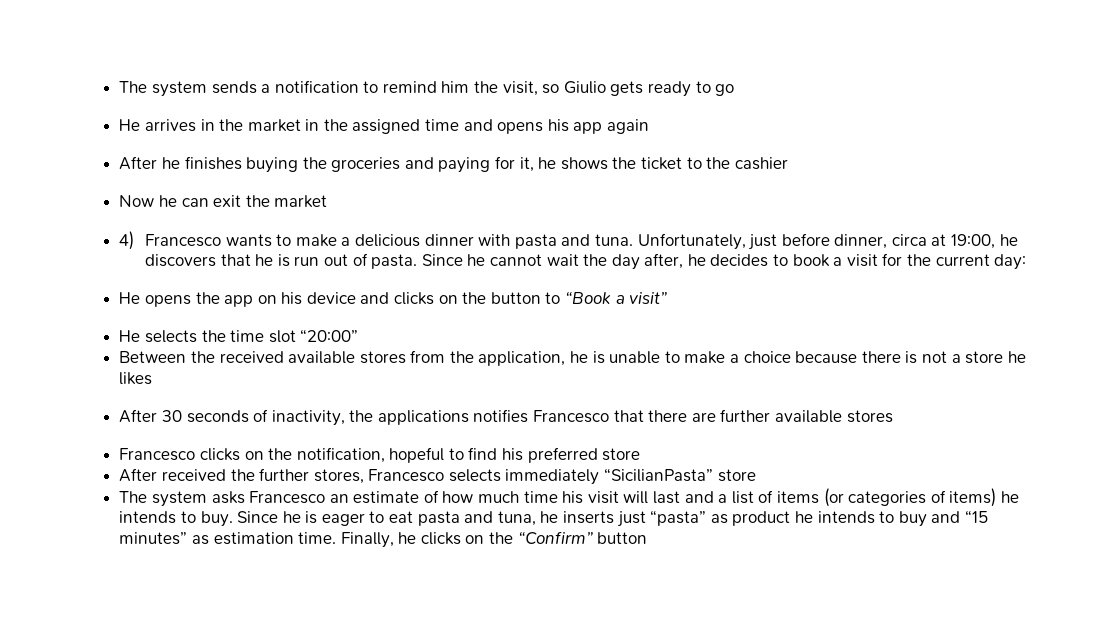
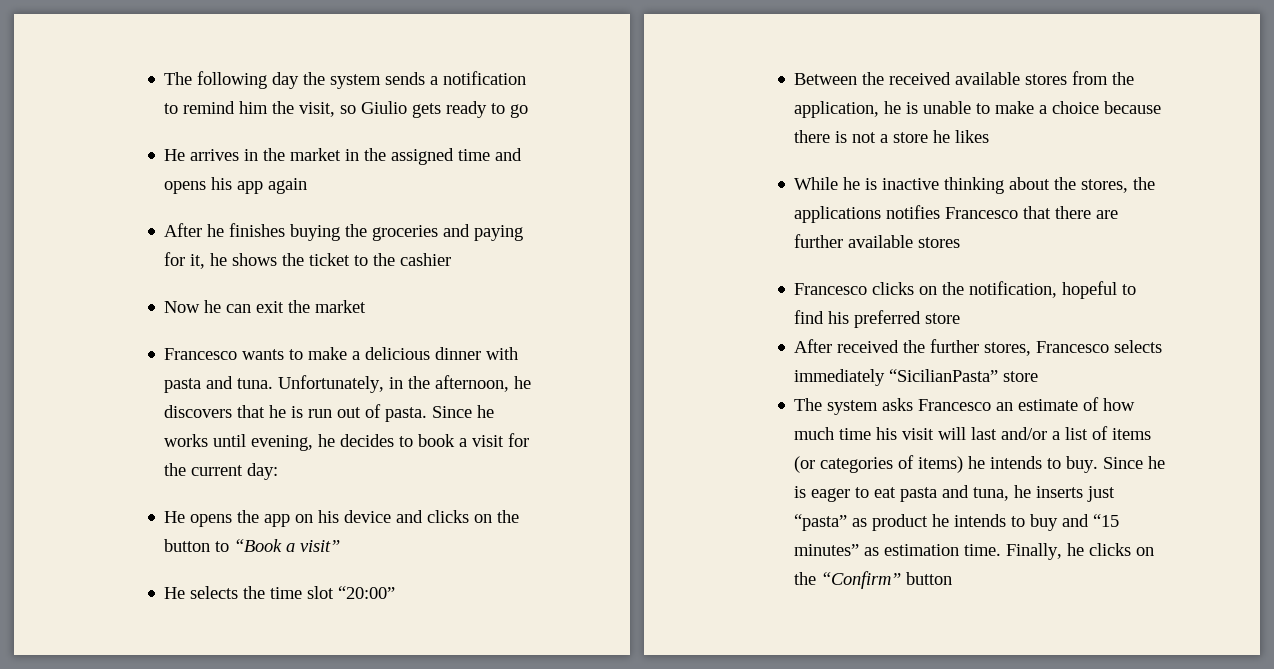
- The system sends a notification to remind him the visit, so Giulio gets ready to go
+ The following day the system sends a notification to remind him the visit, so Giulio gets ready to go
- 4) Francesco wants to make a delicious dinner with pasta and tuna.
+ Francesco wants to make a delicious dinner with pasta and tuna.
- Unfortunately, just before dinner, circa at 19:00, he discovers that he is run out of pasta.
+ Unfortunately, in the afternoon, he discovers that he is run out of pasta.
- Since he cannot wait the day after, he decides to book a visit for the current day:
+ Since he works until evening, he decides to book a visit for the current day:
- After 30 seconds of inactivity, the applications notifies Francesco that there are further available stores
+ While he is inactive thinking about the stores, the applications notifies Francesco that there are further available stores
- The system asks Francesco an estimate of how much time his visit will last and a list of items (or categories of items) he intends to buy.
+ The system asks Francesco an estimate of how much time his visit will last and/or a list of items (or categories of items) he intends to buy.

